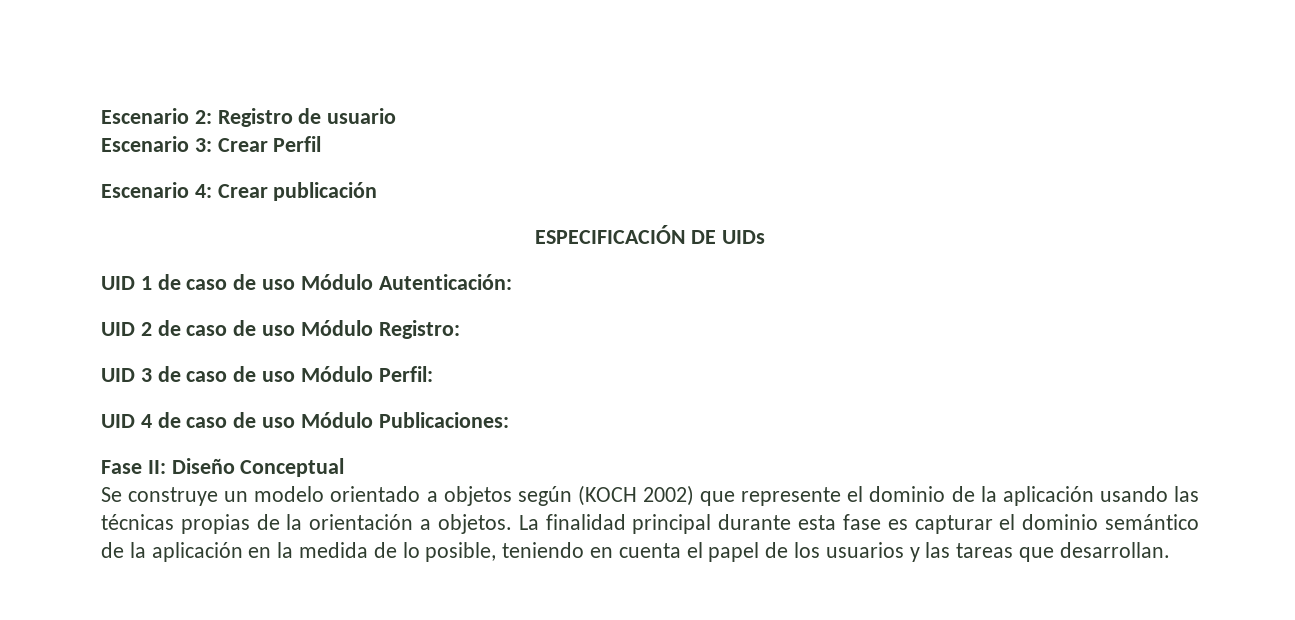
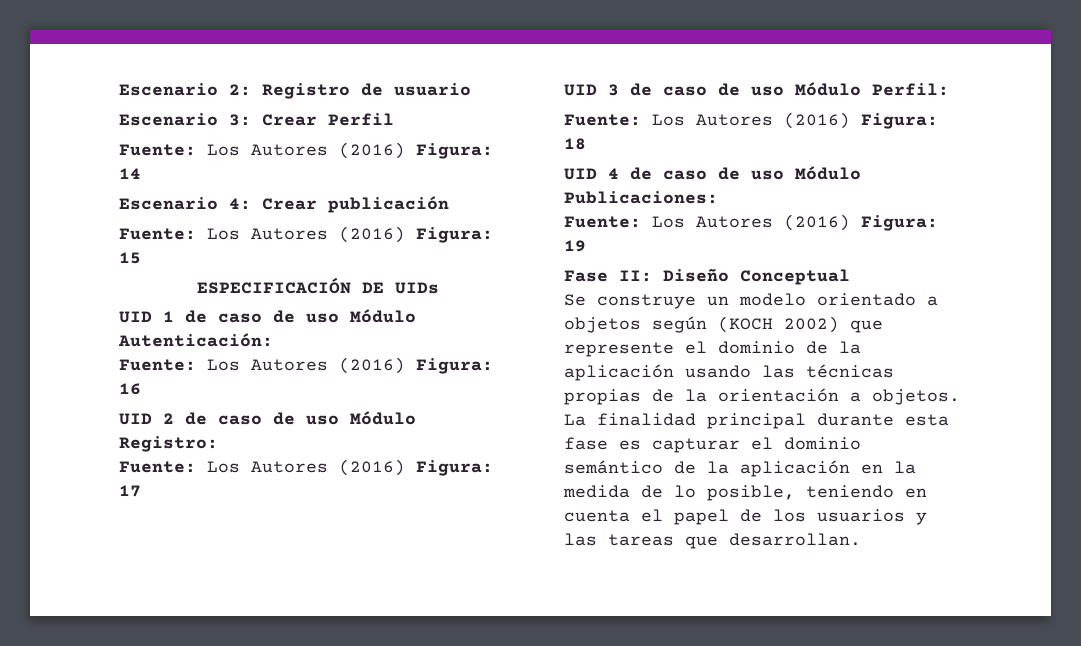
+ Fuente: Los Autores (2016) Figura: 14
  Escenario 4: Crear publicación
+ Fuente: Los Autores (2016) Figura: 15
+ Fuente: Los Autores (2016) Figura: 16
+ Fuente: Los Autores (2016) Figura: 17
+ Fuente: Los Autores (2016) Figura: 18
+ Fuente: Los Autores (2016) Figura: 19

